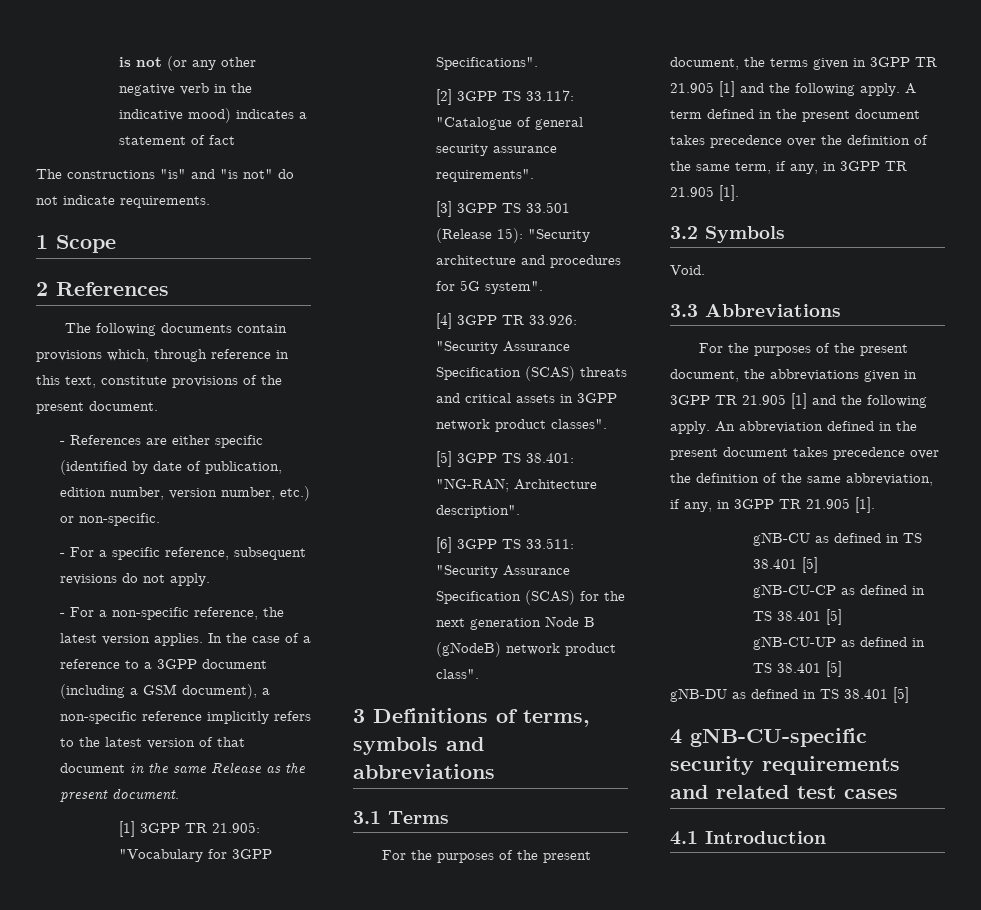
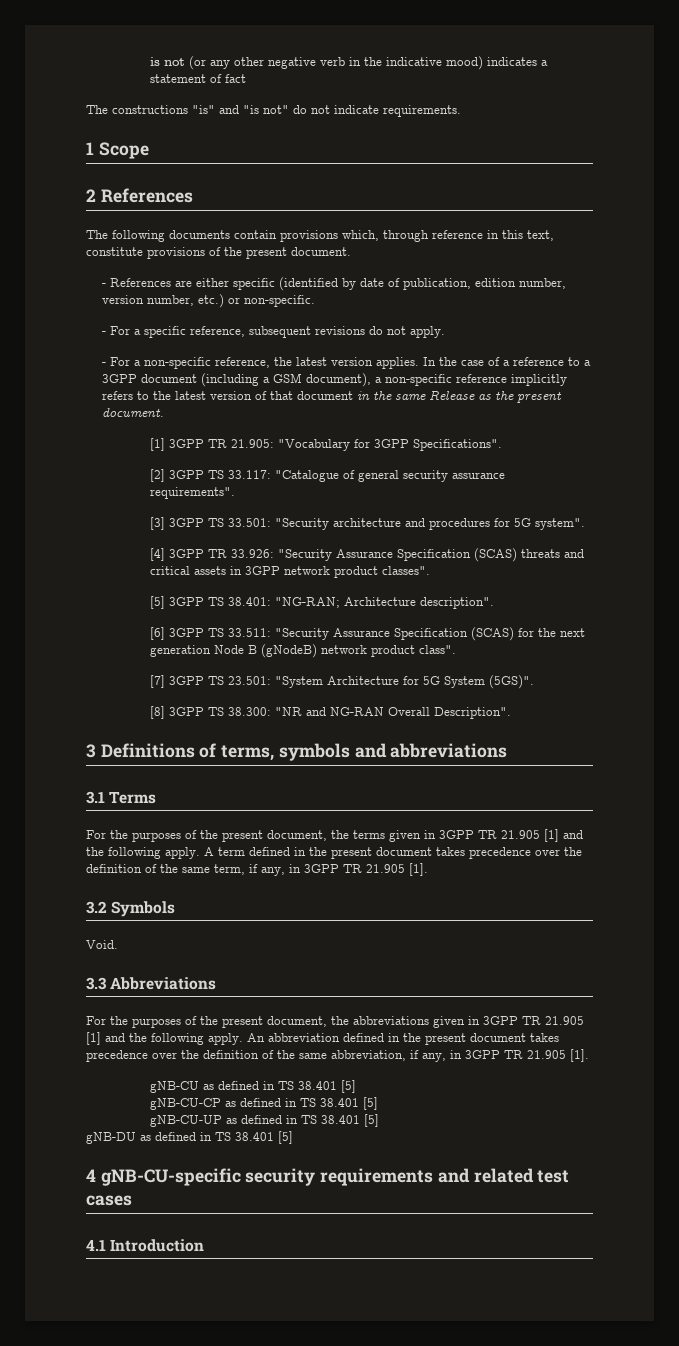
- [3] 3GPP TS 33.501 (Release 15): "Security architecture and procedures for 5G system".
+ [3] 3GPP TS 33.501: "Security architecture and procedures for 5G system".
+ [7] 3GPP TS 23.501: "System Architecture for 5G System (5GS)".
+ [8] 3GPP TS 38.300: "NR and NG-RAN Overall Description".

